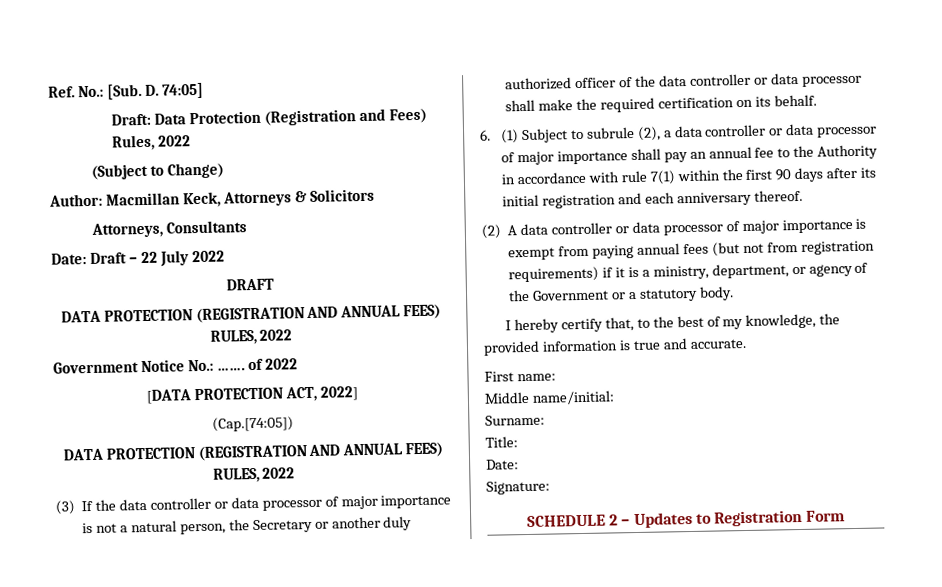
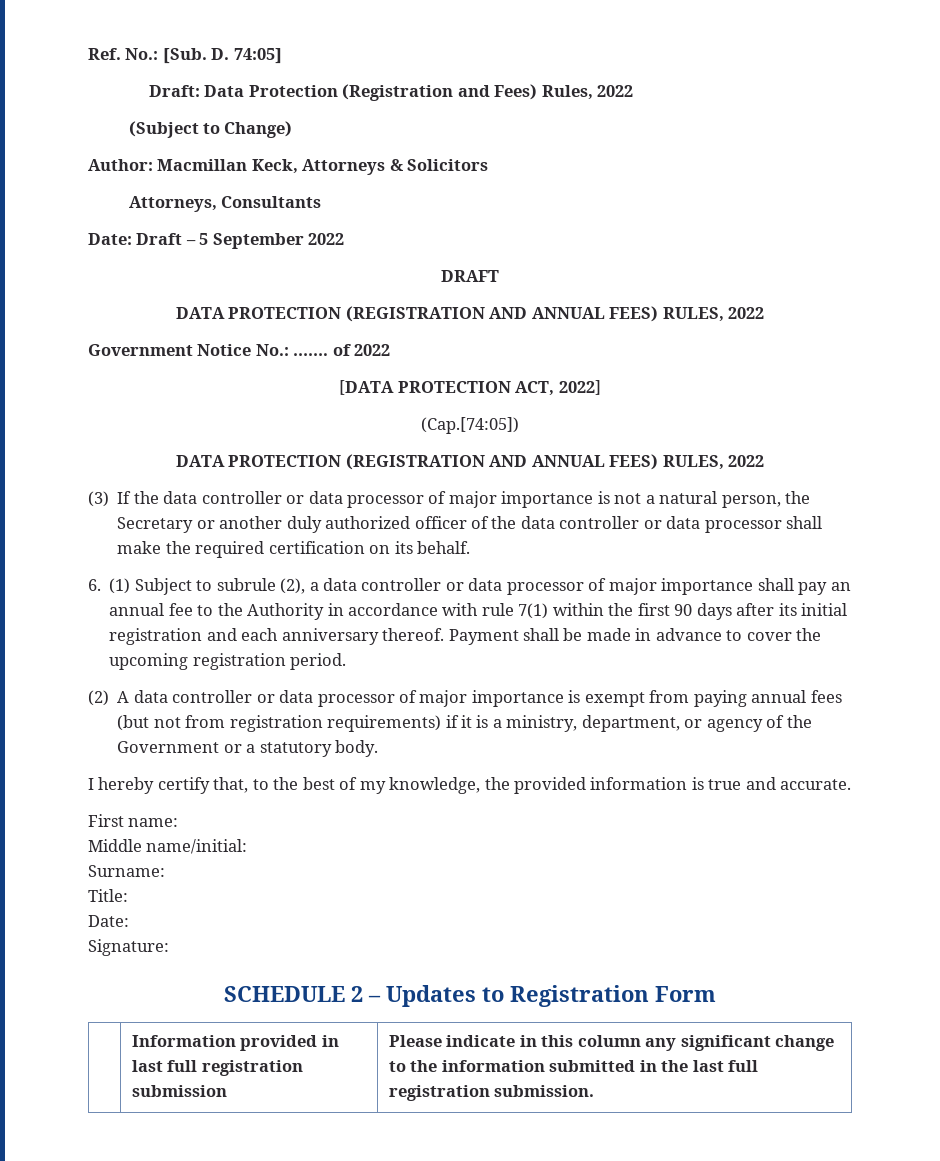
- Date: Draft – 22 July 2022
+ Date: Draft – 5 September 2022
+ Payment shall be made in advance to cover the upcoming registration period.
+ | Information provided in last full registration submission | Please indicate in this column any significant change to the information submitted in the last full registration submission.

